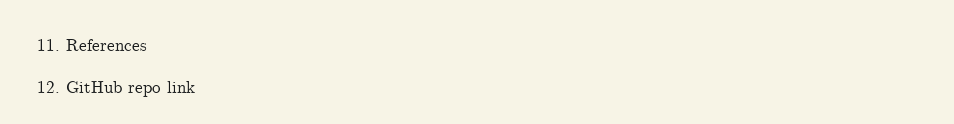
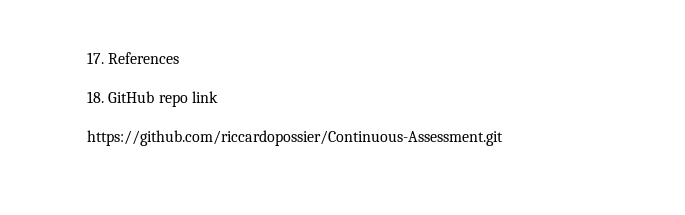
- 11. References
+ 17. References
- 12. GitHub repo link
+ 18. GitHub repo link
+ https://github.com/riccardopossier/Continuous-Assessment.git

